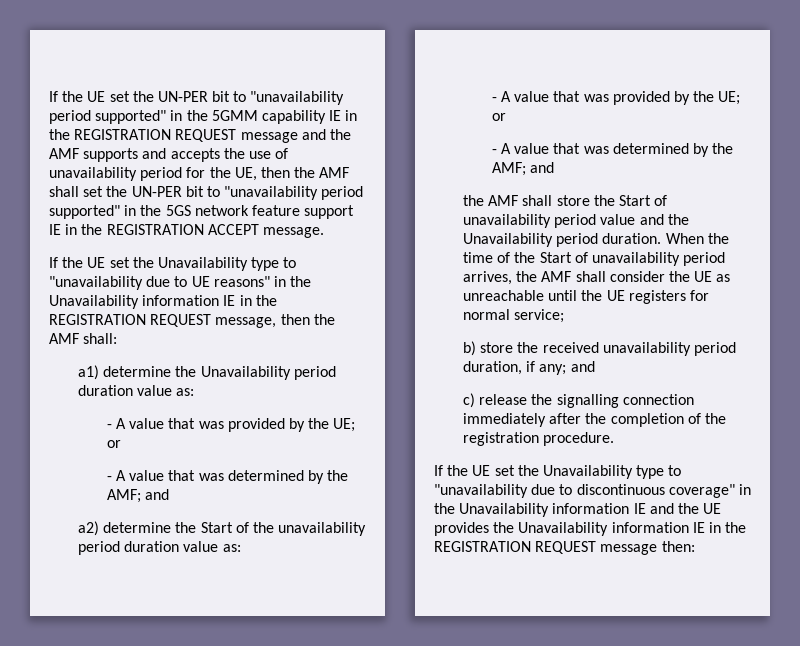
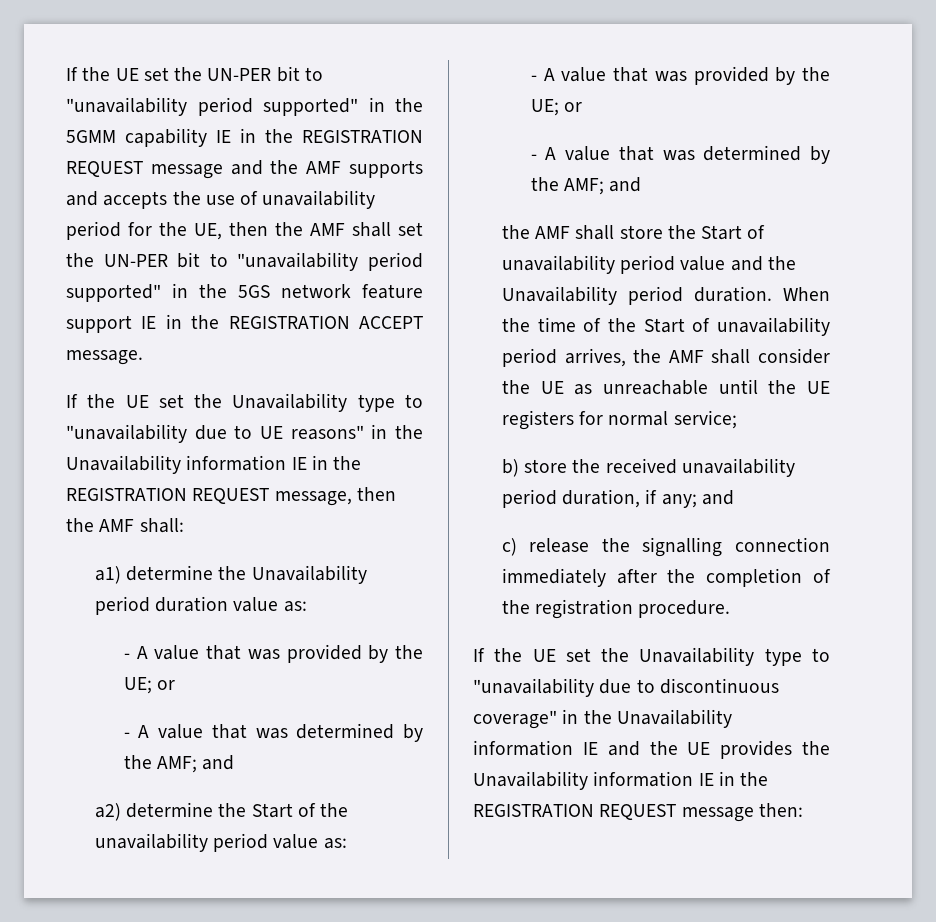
- a2) determine the Start of the unavailability period duration value as:
+ a2) determine the Start of the unavailability period value as:

